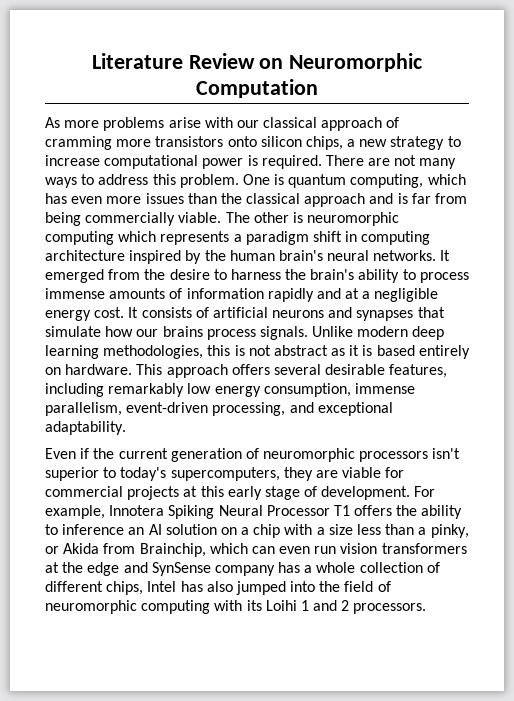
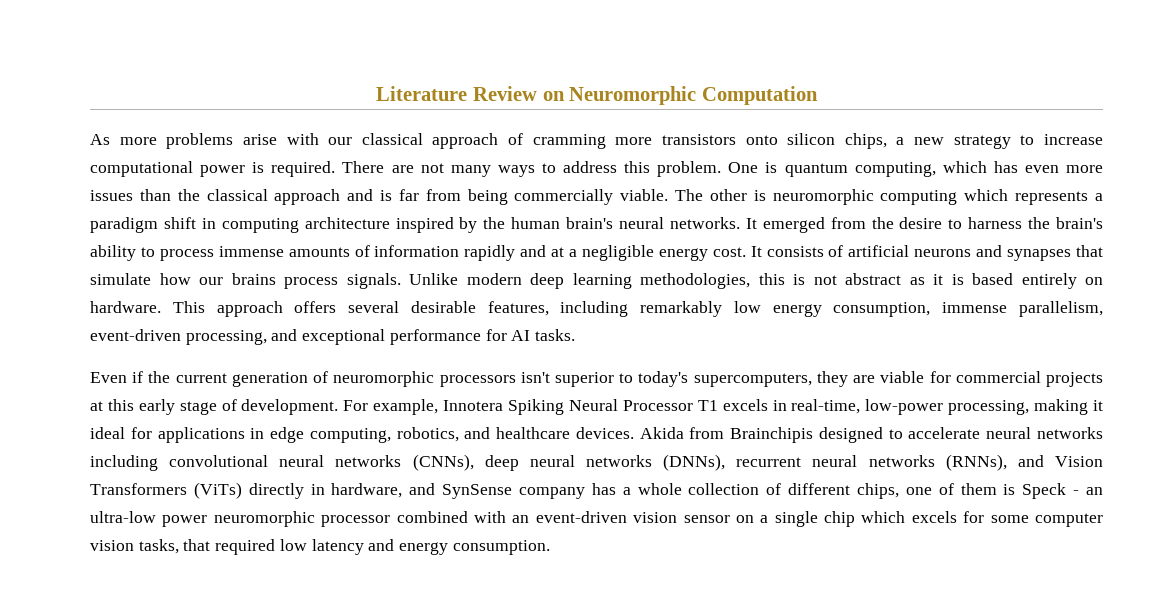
- This approach offers several desirable features, including remarkably low energy consumption, immense parallelism, event-driven processing, and exceptional adaptability.
+ This approach offers several desirable features, including remarkably low energy consumption, immense parallelism, event-driven processing, and exceptional performance for AI tasks.
- For example, Innotera Spiking Neural Processor T1 offers the ability to inference an AI solution on a chip with a size less than a pinky, or Akida from Brainchip, which can even run vision transformers at the edge and SynSense company has a whole collection of different chips, Intel has also jumped into the field of neuromorphic computing with its Loihi 1 and 2 processors.
+ For example, Innotera Spiking Neural Processor T1 excels in real-time, low-power processing, making it ideal for applications in edge computing, robotics, and healthcare devices. Akida from Brainchipis designed to accelerate neural networks including convolutional neural networks (CNNs), deep neural networks (DNNs), recurrent neural networks (RNNs), and Vision Transformers (ViTs) directly in hardware, and SynSense company has a whole collection of different chips, one of them is Speck - an ultra-low power neuromorphic processor combined with an event-driven vision sensor on a single chip which excels for some computer vision tasks, that required low latency and energy consumption.

